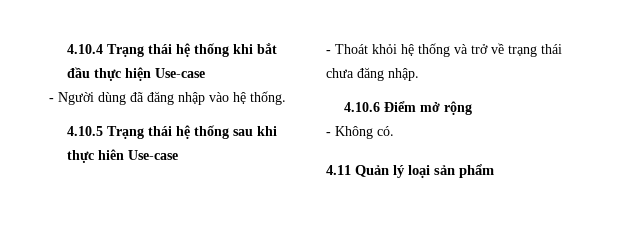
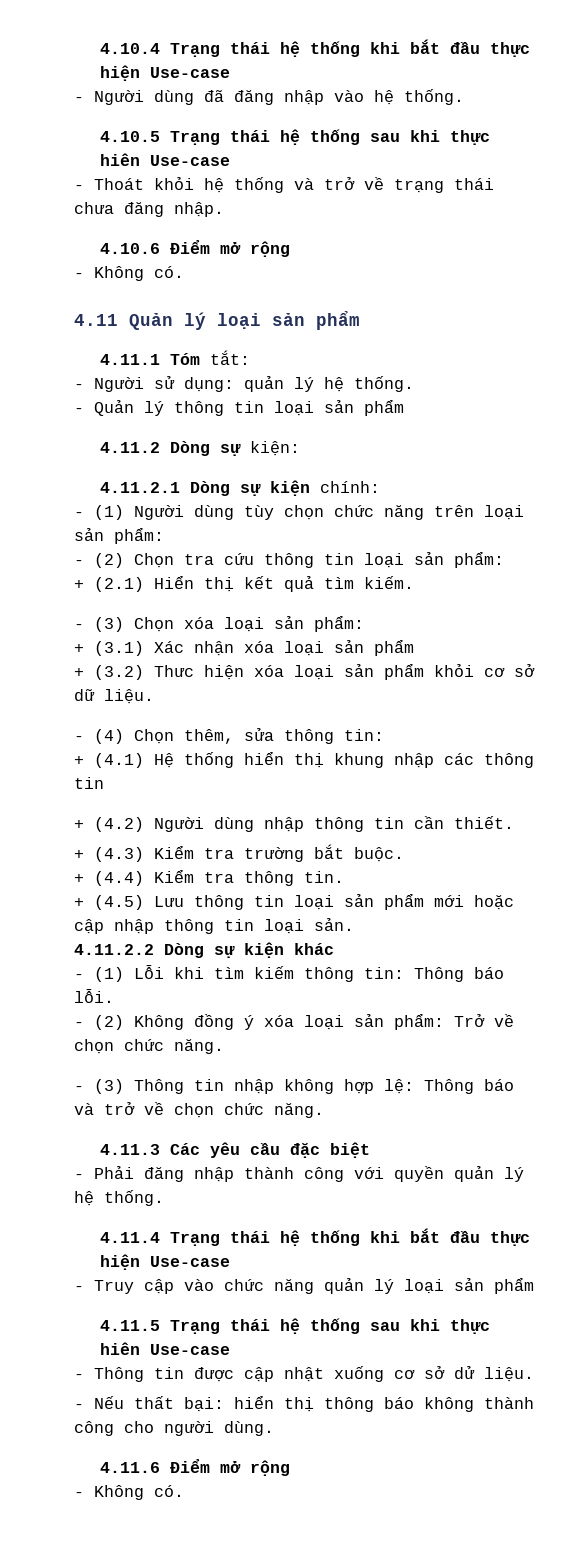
+ 4.11.1 Tóm tắt:
+ - Người sử dụng: quản lý hệ thống.
+ - Quản lý thông tin loại sản phẩm
+ 4.11.2 Dòng sự kiện:
+ 4.11.2.1 Dòng sự kiện chính:
+ - (1) Người dùng tùy chọn chức năng trên loại sản phẩm:
+ - (2) Chọn tra cứu thông tin loại sản phẩm:
+ + (2.1) Hiển thị kết quả tìm kiếm.
+ - (3) Chọn xóa loại sản phẩm:
+ + (3.1) Xác nhận xóa loại sản phẩm
+ + (3.2) Thưc hiện xóa loại sản phẩm khỏi cơ sở dữ liệu.
+ - (4) Chọn thêm, sửa thông tin:
+ + (4.1) Hệ thống hiển thị khung nhập các thông tin
+ + (4.2) Người dùng nhập thông tin cần thiết.
+ + (4.3) Kiểm tra trường bắt buộc.
+ + (4.4) Kiểm tra thông tin.
+ + (4.5) Lưu thông tin loại sản phẩm mới hoặc cập nhập thông tin loại sản.
+ 4.11.2.2 Dòng sự kiện khác
+ - (1) Lỗi khi tìm kiếm thông tin: Thông báo lỗi.
+ - (2) Không đồng ý xóa loại sản phẩm: Trở về chọn chức năng.
+ - (3) Thông tin nhập không hợp lệ: Thông báo và trở về chọn chức năng.
+ 4.11.3 Các yêu cầu đặc biệt
+ - Phải đăng nhập thành công với quyền quản lý hệ thống.
+ 4.11.4 Trạng thái hệ thống khi bắt đầu thực hiện Use-case
+ - Truy cập vào chức năng quản lý loại sản phẩm
+ 4.11.5 Trạng thái hệ thống sau khi thực hiên Use-case
+ - Thông tin được cập nhật xuống cơ sở dử liệu.
+ - Nếu thất bại: hiển thị thông báo không thành công cho người dùng.
+ 4.11.6 Điểm mở rộng
+ - Không có.

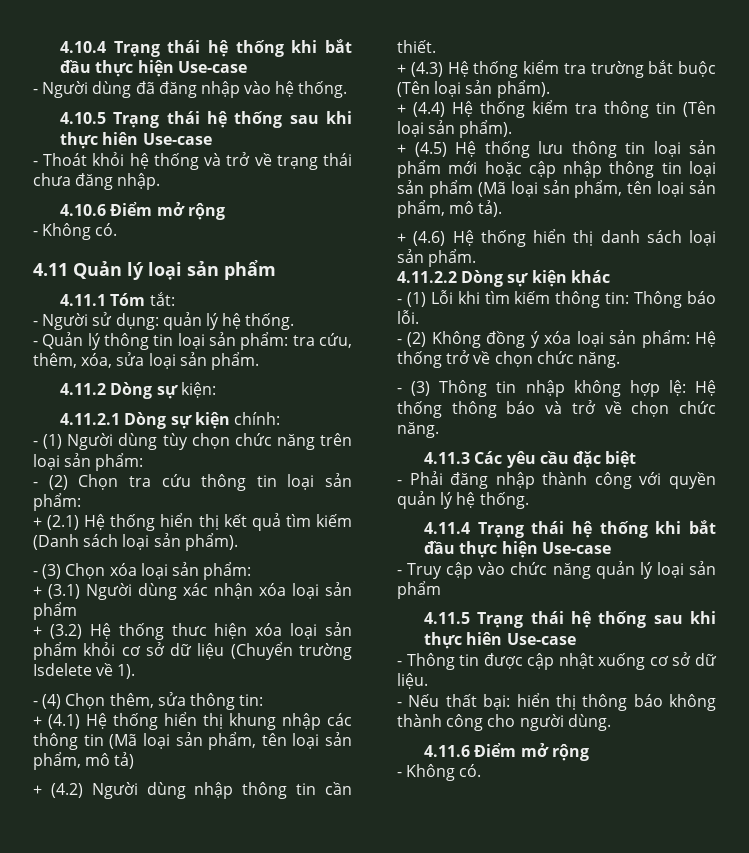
- - Quản lý thông tin loại sản phẩm
+ - Quản lý thông tin loại sản phẩm: tra cứu, thêm, xóa, sửa loại sản phẩm.
- + (2.1) Hiển thị kết quả tìm kiếm.
+ + (2.1) Hệ thống hiển thị kết quả tìm kiếm (Danh sách loại sản phẩm).
- + (3.1) Xác nhận xóa loại sản phẩm
+ + (3.1) Người dùng xác nhận xóa loại sản phẩm
- + (3.2) Thưc hiện xóa loại sản phẩm khỏi cơ sở dữ liệu.
+ + (3.2) Hệ thống thưc hiện xóa loại sản phẩm khỏi cơ sở dữ liệu (Chuyển trường Isdelete về 1).
- + (4.1) Hệ thống hiển thị khung nhập các thông tin
+ + (4.1) Hệ thống hiển thị khung nhập các thông tin (Mã loại sản phẩm, tên loại sản phẩm, mô tả)
- + (4.3) Kiểm tra trường bắt buộc.
- + (4.4) Kiểm tra thông tin.
+ + (4.3) Hệ thống kiểm tra trường bắt buộc (Tên loại sản phẩm).
+ + (4.4) Hệ thống kiểm tra thông tin (Tên loại sản phẩm).
- + (4.5) Lưu thông tin loại sản phẩm mới hoặc cập nhập thông tin loại sản.
+ + (4.5) Hệ thống lưu thông tin loại sản phẩm mới hoặc cập nhập thông tin loại sản phẩm (Mã loại sản phẩm, tên loại sản phẩm, mô tả).
+ + (4.6) Hệ thống hiển thị danh sách loại sản phẩm.
- - (2) Không đồng ý xóa loại sản phẩm: Trở về chọn chức năng.
+ - (2) Không đồng ý xóa loại sản phẩm: Hệ thống trở về chọn chức năng.
- - (3) Thông tin nhập không hợp lệ: Thông báo và trở về chọn chức năng.
+ - (3) Thông tin nhập không hợp lệ: Hệ thống thông báo và trở về chọn chức năng.
- - Thông tin được cập nhật xuống cơ sở dử liệu.
+ - Thông tin được cập nhật xuống cơ sở dữ liệu.

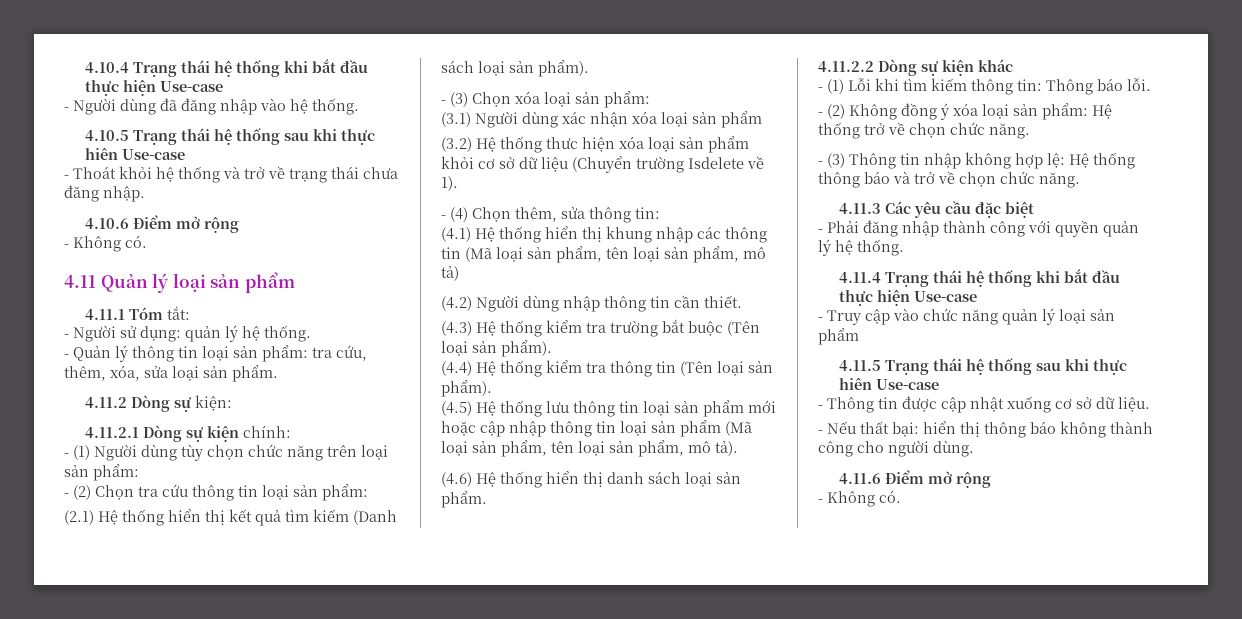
- + (2.1) Hệ thống hiển thị kết quả tìm kiếm (Danh sách loại sản phẩm).
+ (2.1) Hệ thống hiển thị kết quả tìm kiếm (Danh sách loại sản phẩm).
- + (3.1) Người dùng xác nhận xóa loại sản phẩm
+ (3.1) Người dùng xác nhận xóa loại sản phẩm
- + (3.2) Hệ thống thưc hiện xóa loại sản phẩm khỏi cơ sở dữ liệu (Chuyển trường Isdelete về 1).
+ (3.2) Hệ thống thưc hiện xóa loại sản phẩm khỏi cơ sở dữ liệu (Chuyển trường Isdelete về 1).
- + (4.1) Hệ thống hiển thị khung nhập các thông tin (Mã loại sản phẩm, tên loại sản phẩm, mô tả)
+ (4.1) Hệ thống hiển thị khung nhập các thông tin (Mã loại sản phẩm, tên loại sản phẩm, mô tả)
- + (4.2) Người dùng nhập thông tin cần thiết.
+ (4.2) Người dùng nhập thông tin cần thiết.
- + (4.3) Hệ thống kiểm tra trường bắt buộc (Tên loại sản phẩm).
+ (4.3) Hệ thống kiểm tra trường bắt buộc (Tên loại sản phẩm).
- + (4.4) Hệ thống kiểm tra thông tin (Tên loại sản phẩm).
+ (4.4) Hệ thống kiểm tra thông tin (Tên loại sản phẩm).
- + (4.5) Hệ thống lưu thông tin loại sản phẩm mới hoặc cập nhập thông tin loại sản phẩm (Mã loại sản phẩm, tên loại sản phẩm, mô tả).
+ (4.5) Hệ thống lưu thông tin loại sản phẩm mới hoặc cập nhập thông tin loại sản phẩm (Mã loại sản phẩm, tên loại sản phẩm, mô tả).
- + (4.6) Hệ thống hiển thị danh sách loại sản phẩm.
+ (4.6) Hệ thống hiển thị danh sách loại sản phẩm.

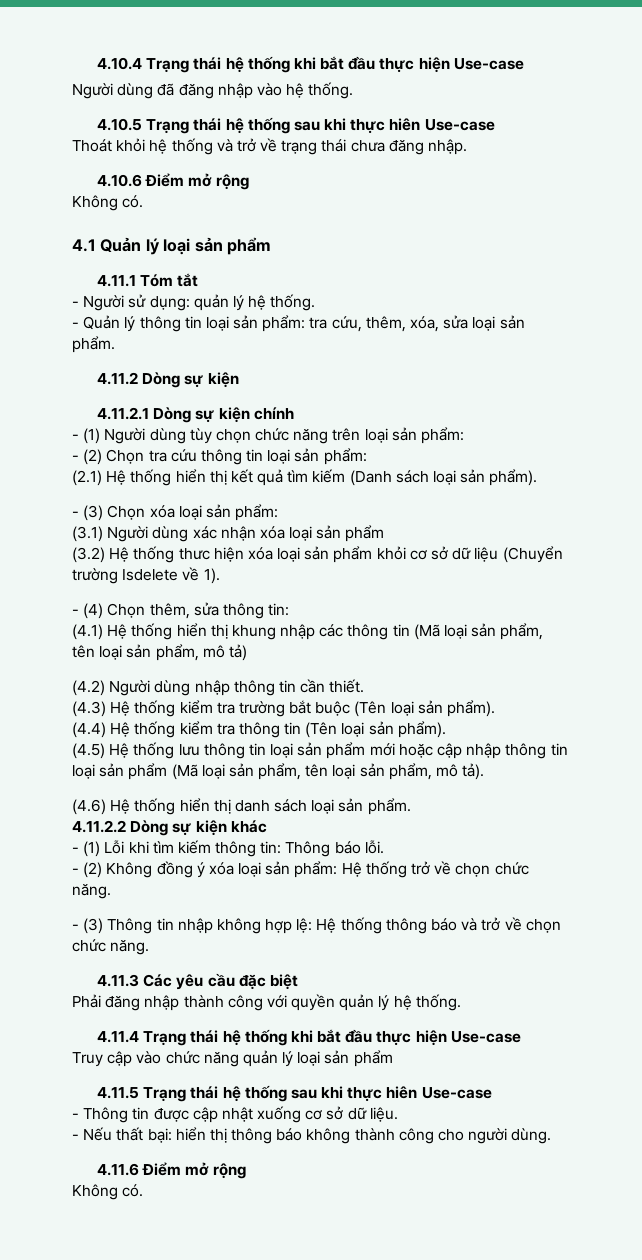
- - Người dùng đã đăng nhập vào hệ thống.
+ Người dùng đã đăng nhập vào hệ thống.
- - Thoát khỏi hệ thống và trở về trạng thái chưa đăng nhập.
+ Thoát khỏi hệ thống và trở về trạng thái chưa đăng nhập.
  4.10.6 Điểm mở rộng
- - Không có.
+ Không có.
- 4.11 Quản lý loại sản phẩm
+ 4.1 Quản lý loại sản phẩm
- 4.11.1 Tóm tắt:
+ 4.11.1 Tóm tắt
- 4.11.2 Dòng sự kiện:
+ 4.11.2 Dòng sự kiện
- 4.11.2.1 Dòng sự kiện chính:
+ 4.11.2.1 Dòng sự kiện chính
- - Phải đăng nhập thành công với quyền quản lý hệ thống.
+ Phải đăng nhập thành công với quyền quản lý hệ thống.
- - Truy cập vào chức năng quản lý loại sản phẩm
+ Truy cập vào chức năng quản lý loại sản phẩm
  4.11.6 Điểm mở rộng
- - Không có.
+ Không có.

